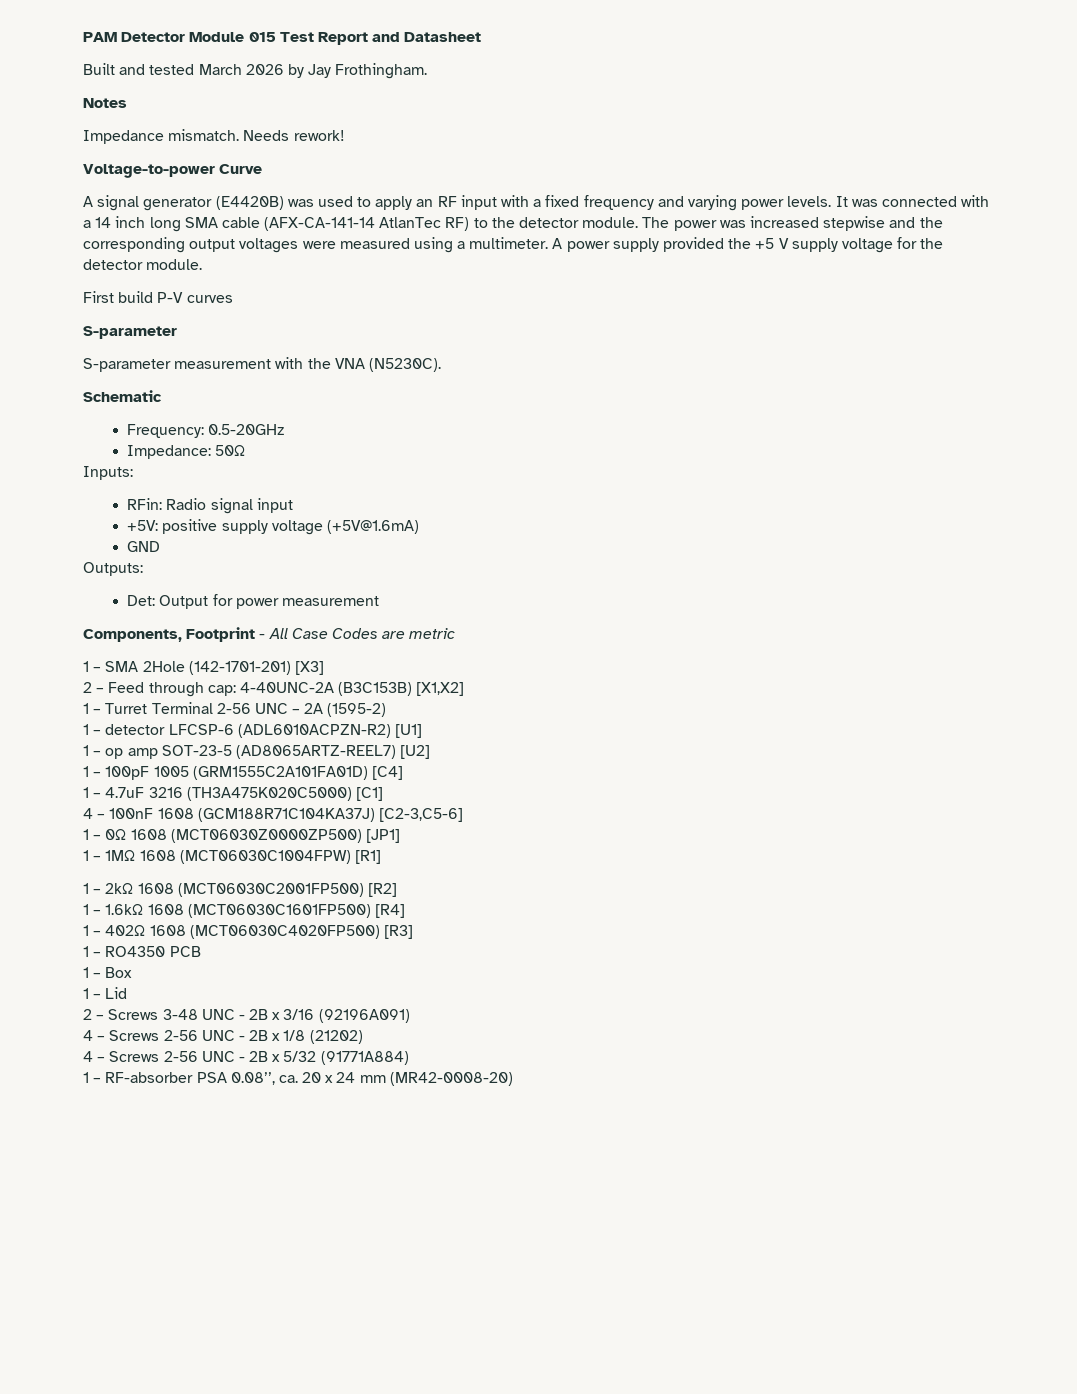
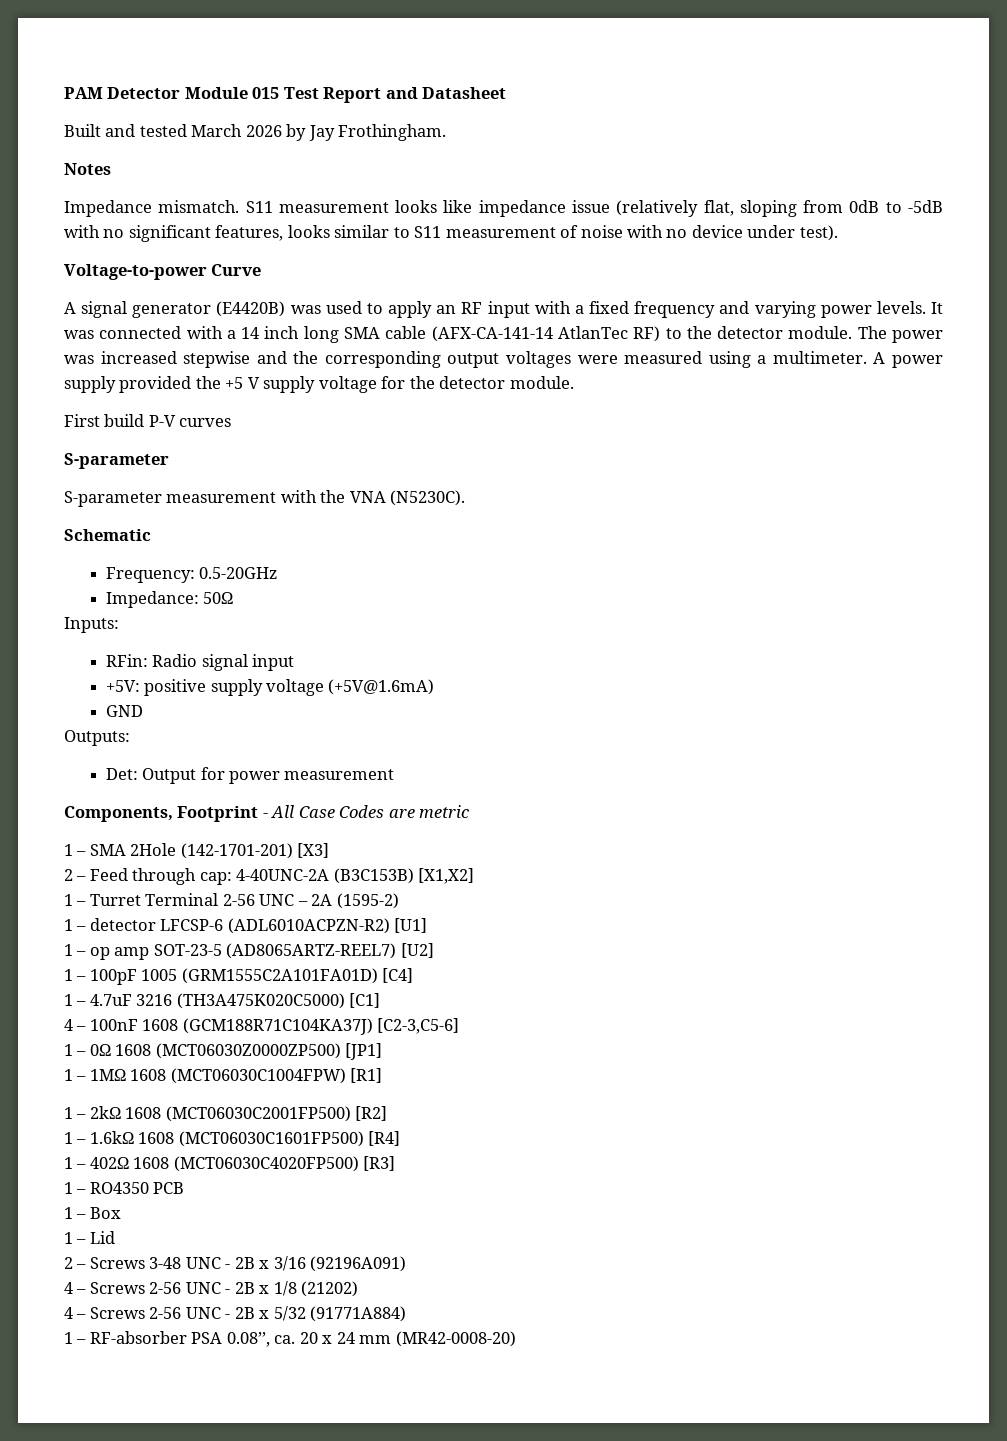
- Needs rework!
+ S11 measurement looks like impedance issue (relatively flat, sloping from 0dB to -5dB with no significant features, looks similar to S11 measurement of noise with no device under test).

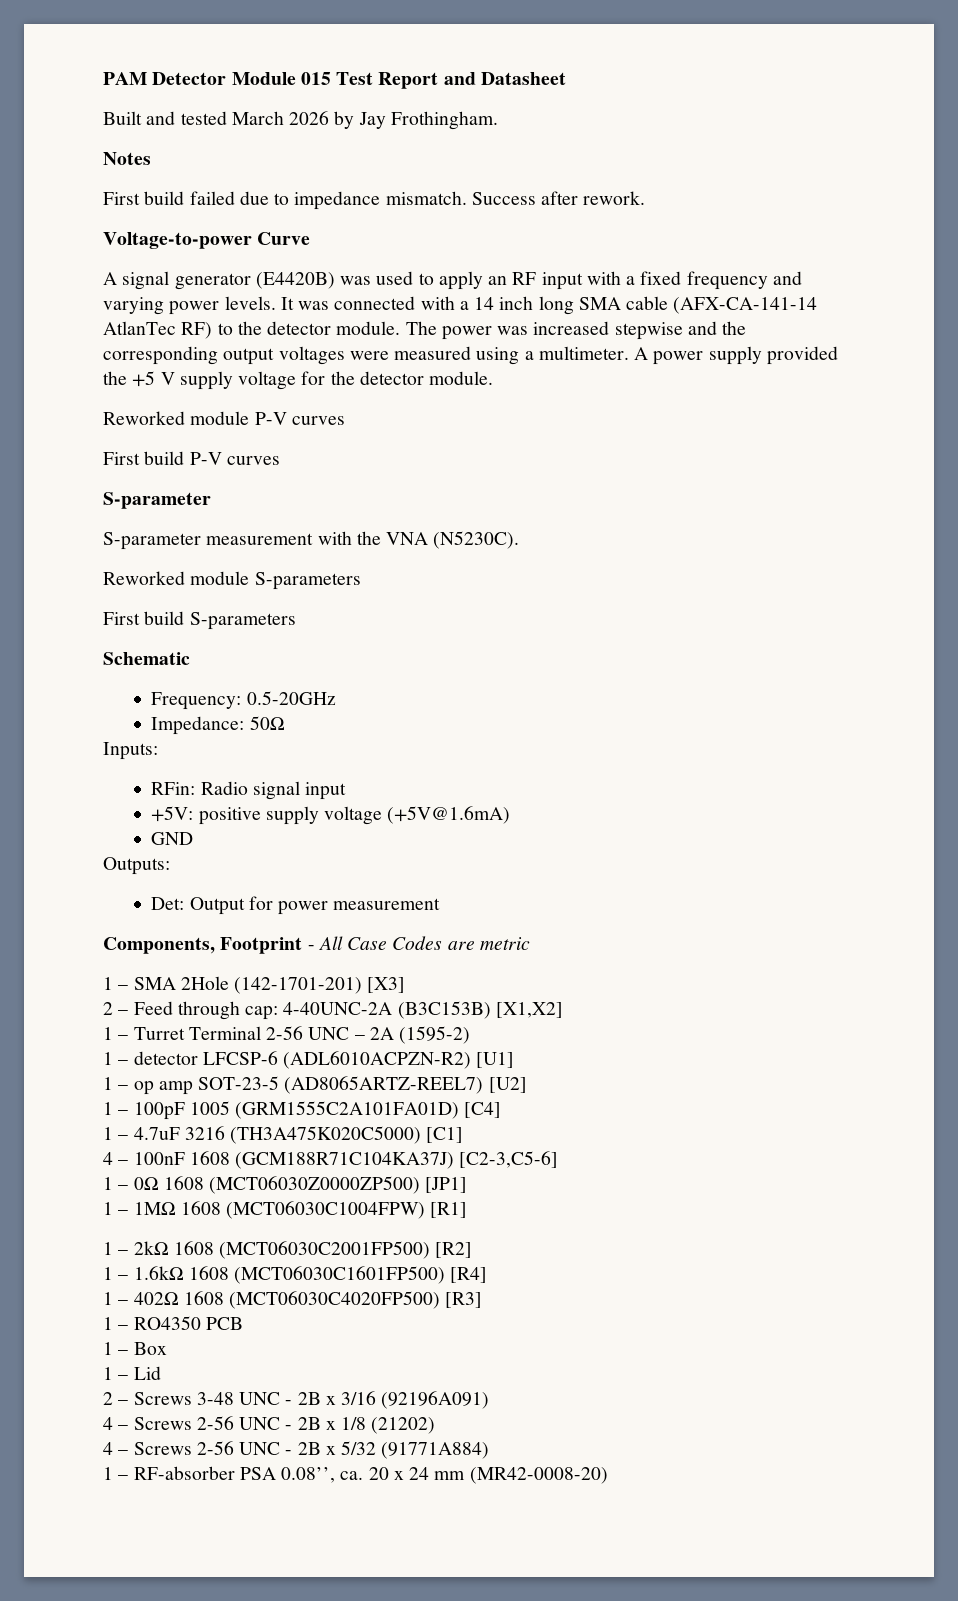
- Impedance mismatch. S11 measurement looks like impedance issue (relatively flat, sloping from 0dB to -5dB with no significant features, looks similar to S11 measurement of noise with no device under test).
+ First build failed due to impedance mismatch. Success after rework.
+ Reworked module P-V curves
+ Reworked module S-parameters
+ First build S-parameters

